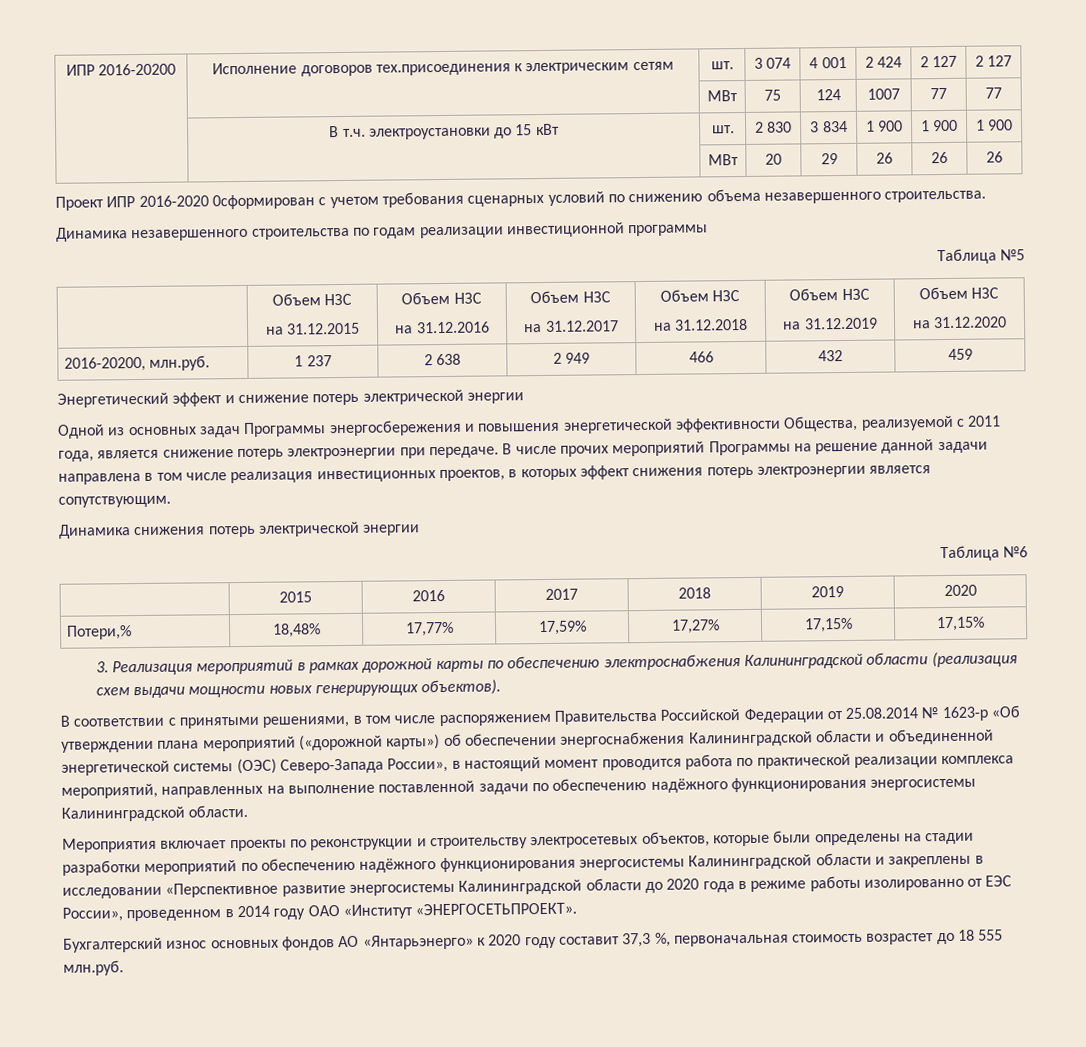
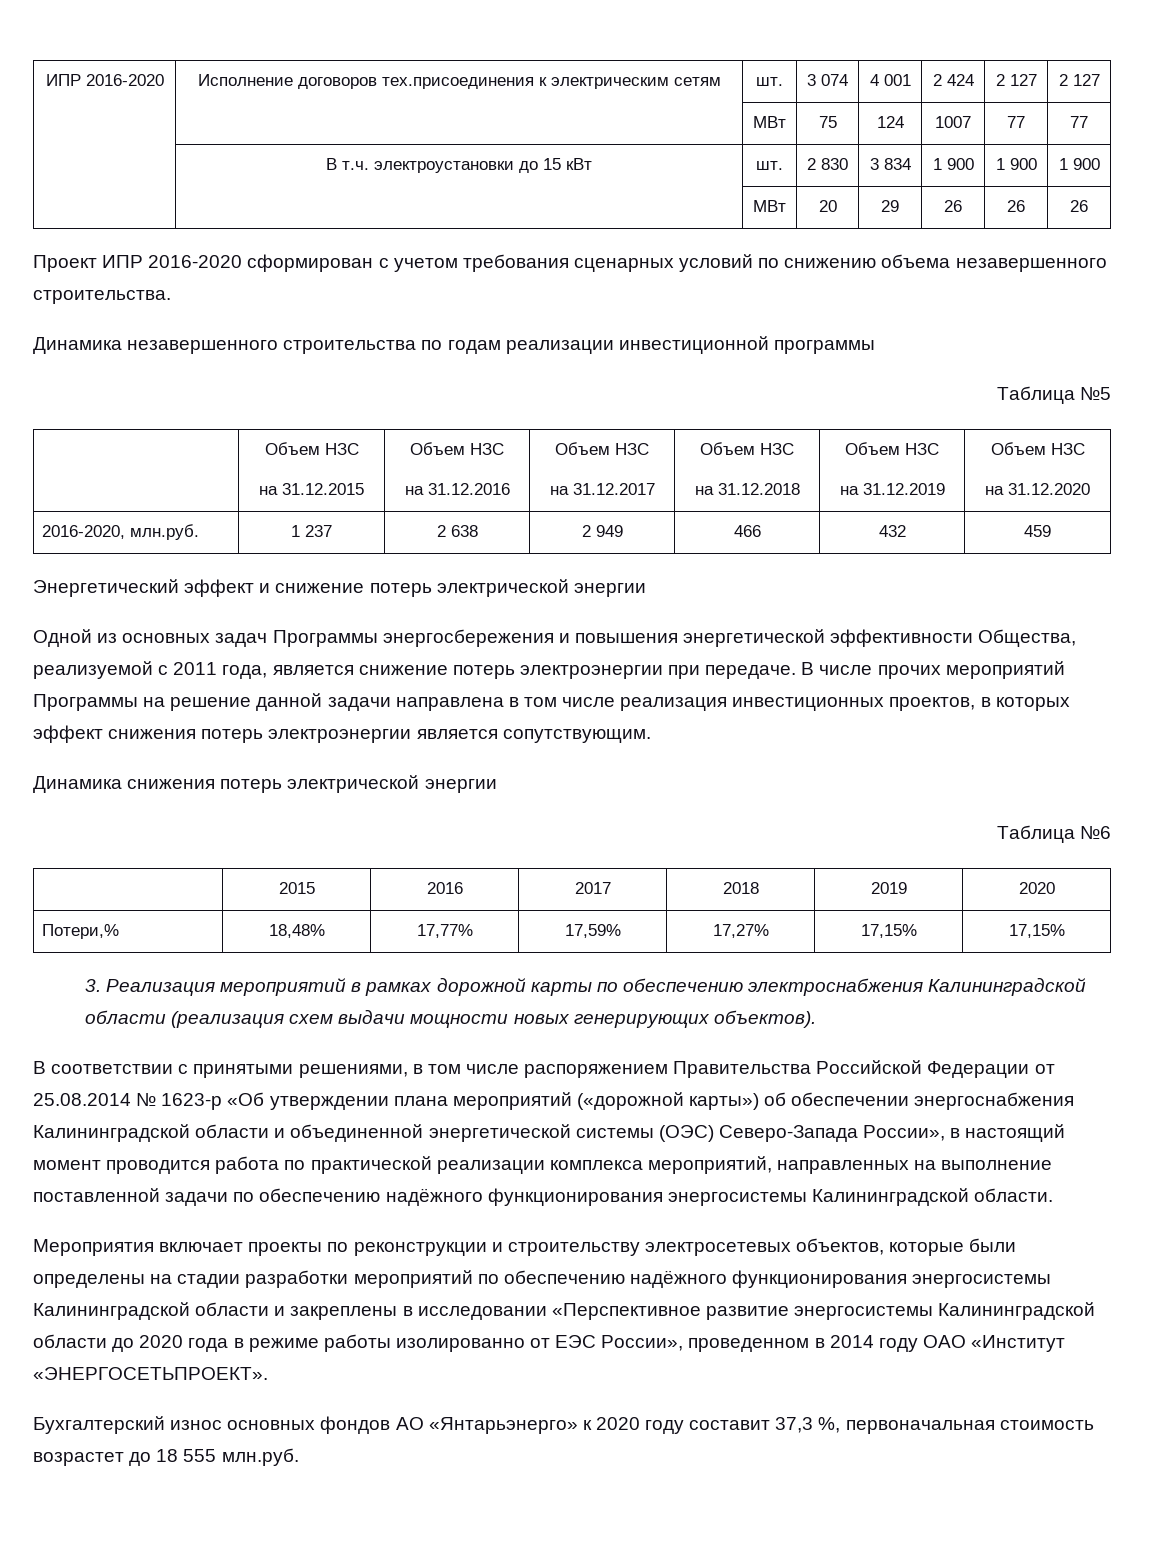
- ИПР 2016-20200 | Исполнение договоров тех.присоединения к электрическим сетям | шт. | 3 074 | 4 001 | 2 424 | 2 127 | 2 127
+ ИПР 2016-2020 | Исполнение договоров тех.присоединения к электрическим сетям | шт. | 3 074 | 4 001 | 2 424 | 2 127 | 2 127
- Проект ИПР 2016-2020 0сформирован с учетом требования сценарных условий по снижению объема незавершенного строительства.
+ Проект ИПР 2016-2020 сформирован с учетом требования сценарных условий по снижению объема незавершенного строительства.
- 2016-20200, млн.руб. | 1 237 | 2 638 | 2 949 | 466 | 432 | 459
+ 2016-2020, млн.руб. | 1 237 | 2 638 | 2 949 | 466 | 432 | 459

